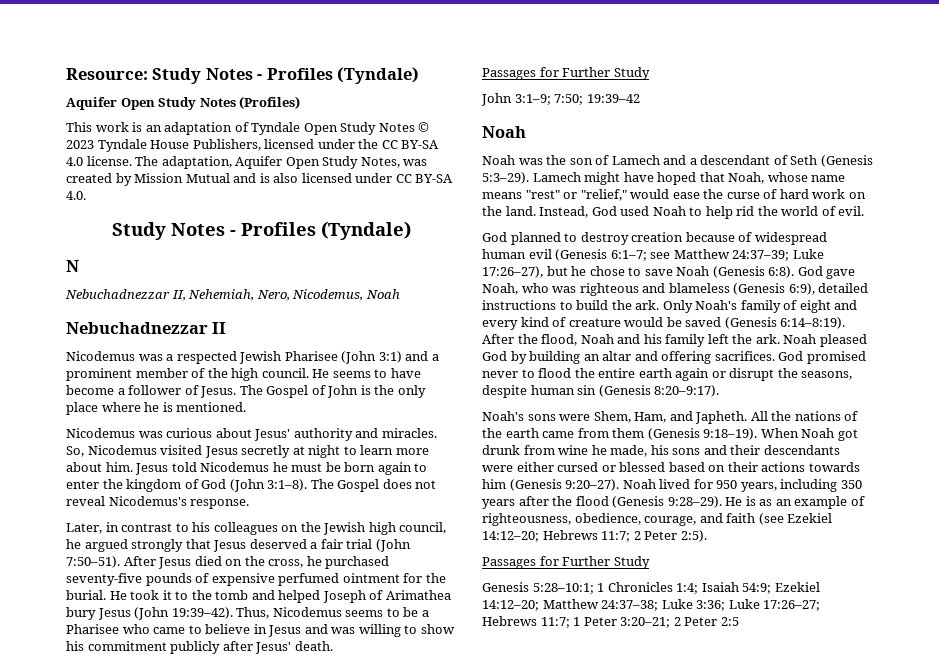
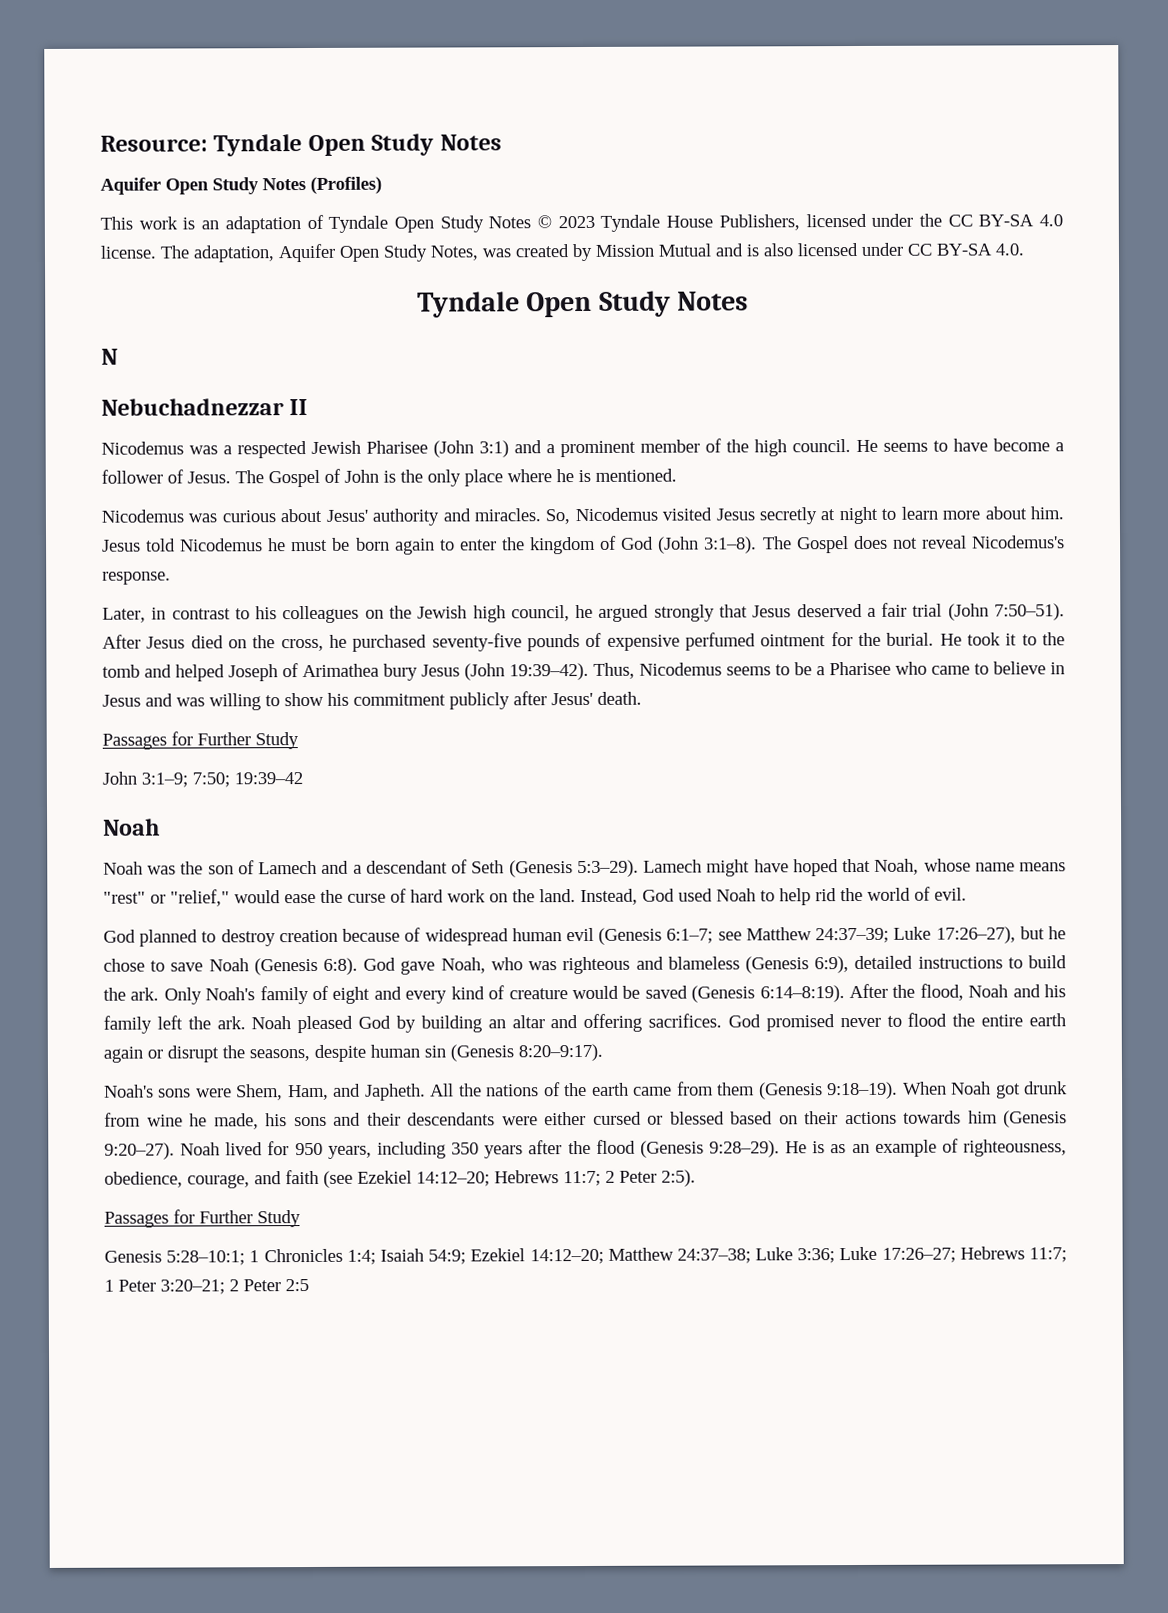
- Resource: Study Notes - Profiles (Tyndale)
+ Resource: Tyndale Open Study Notes
  The adaptation, Aquifer Open Study Notes, was created by Mission Mutual and is also licensed under CC BY-SA 4.0.
- Study Notes - Profiles (Tyndale)
+ Tyndale Open Study Notes
  N
- Nebuchadnezzar II, Nehemiah, Nero, Nicodemus, Noah

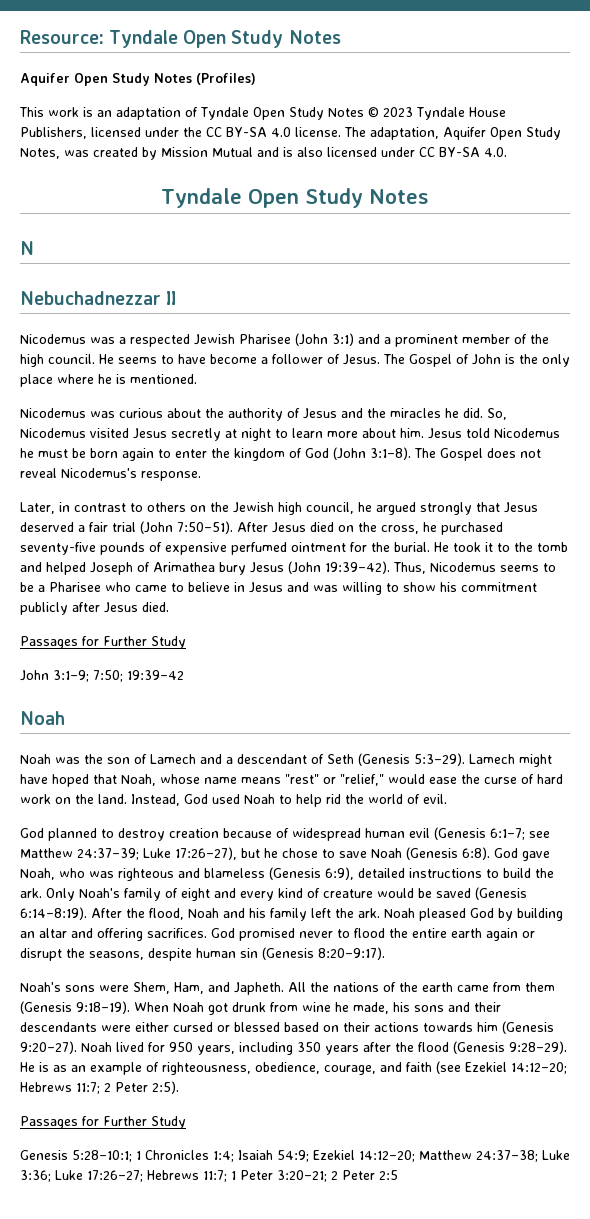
- Nicodemus was curious about Jesus' authority and miracles.
+ Nicodemus was curious about the authority of Jesus and the miracles he did.
- Later, in contrast to his colleagues on the Jewish high council, he argued strongly that Jesus deserved a fair trial (John 7:50–51).
+ Later, in contrast to others on the Jewish high council, he argued strongly that Jesus deserved a fair trial (John 7:50–51).
- Thus, Nicodemus seems to be a Pharisee who came to believe in Jesus and was willing to show his commitment publicly after Jesus' death.
+ Thus, Nicodemus seems to be a Pharisee who came to believe in Jesus and was willing to show his commitment publicly after Jesus died.

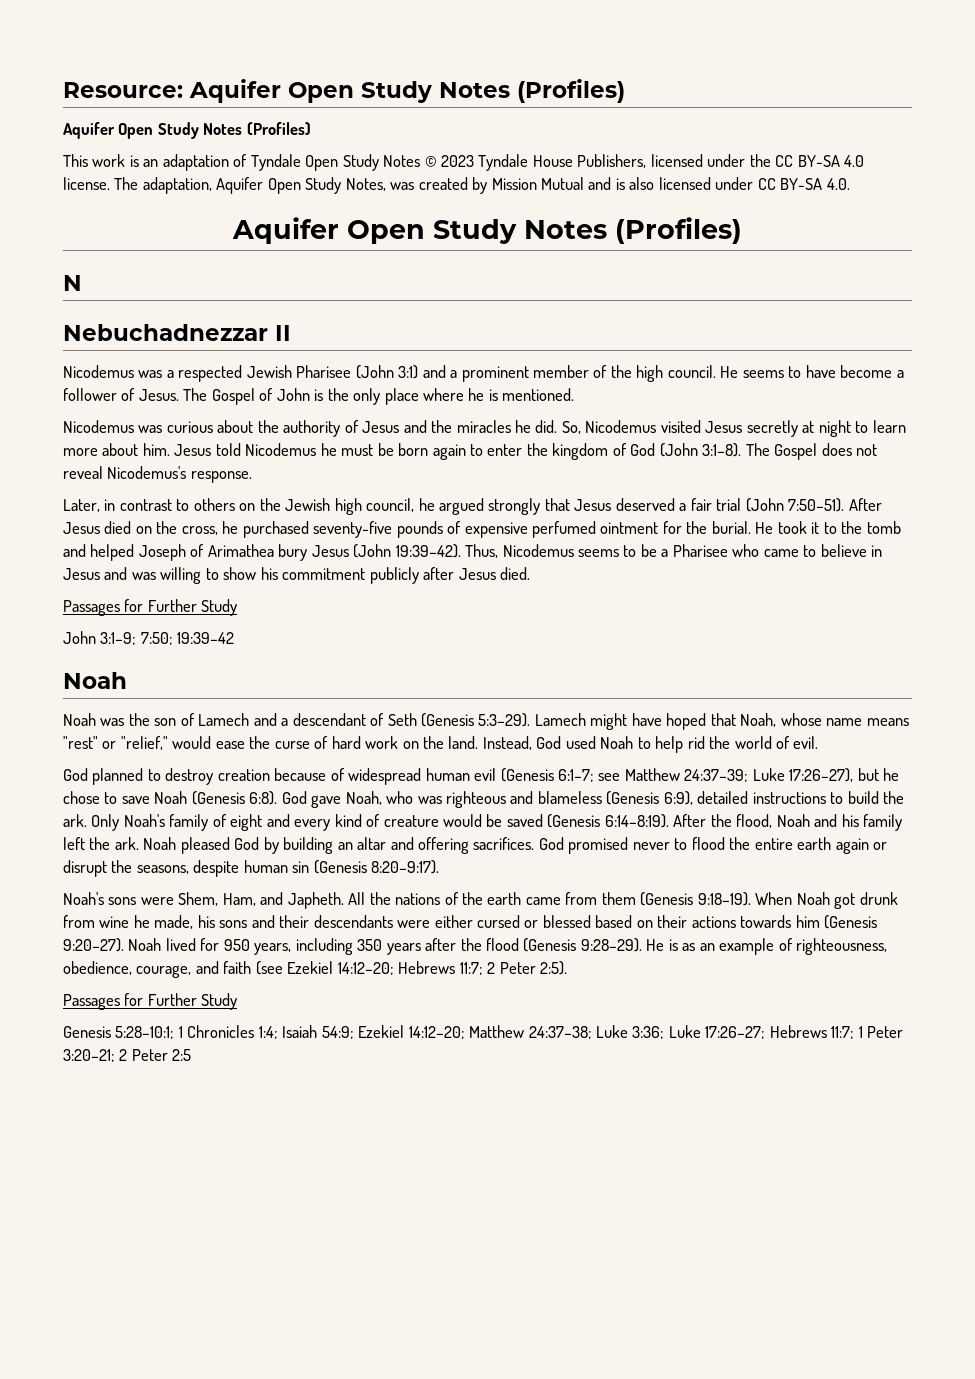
- Resource: Tyndale Open Study Notes
+ Resource: Aquifer Open Study Notes (Profiles)
  The adaptation, Aquifer Open Study Notes, was created by Mission Mutual and is also licensed under CC BY-SA 4.0.
- Tyndale Open Study Notes
+ Aquifer Open Study Notes (Profiles)

